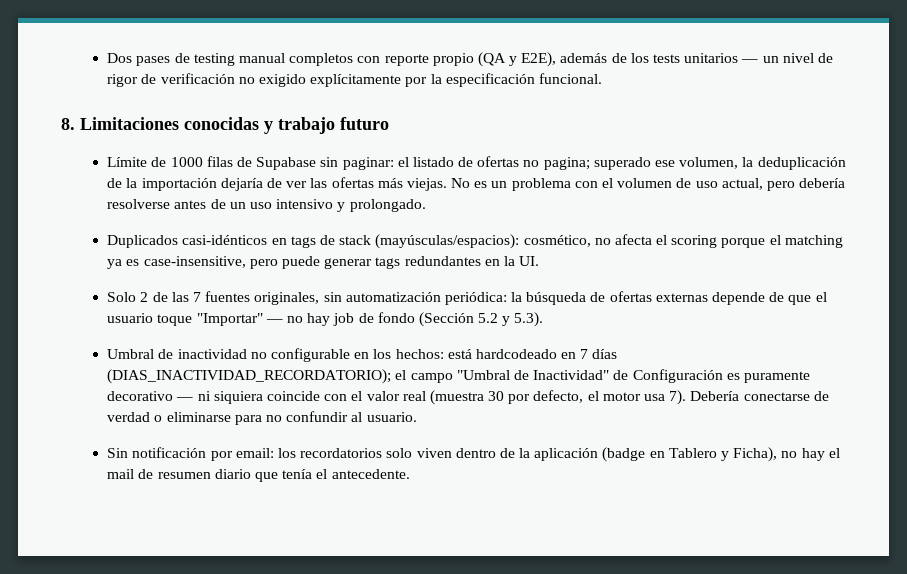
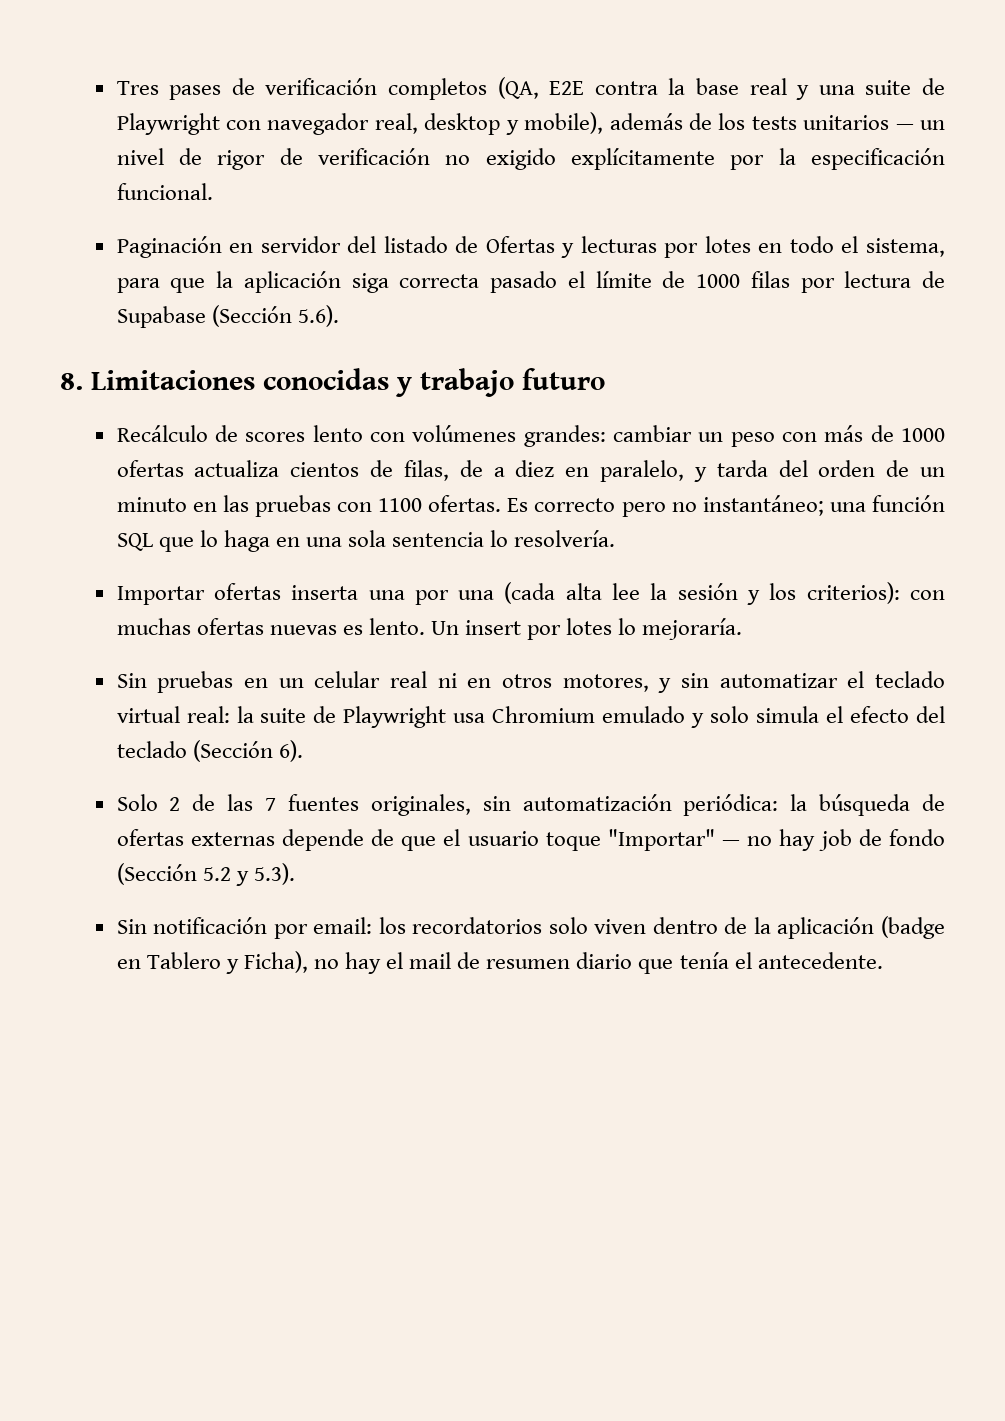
- Dos pases de testing manual completos con reporte propio (QA y E2E), además de los tests unitarios — un nivel de rigor de verificación no exigido explícitamente por la especificación funcional.
+ Tres pases de verificación completos (QA, E2E contra la base real y una suite de Playwright con navegador real, desktop y mobile), además de los tests unitarios — un nivel de rigor de verificación no exigido explícitamente por la especificación funcional.
+ Paginación en servidor del listado de Ofertas y lecturas por lotes en todo el sistema, para que la aplicación siga correcta pasado el límite de 1000 filas por lectura de Supabase (Sección 5.6).
- Límite de 1000 filas de Supabase sin paginar: el listado de ofertas no pagina; superado ese volumen, la deduplicación de la importación dejaría de ver las ofertas más viejas. No es un problema con el volumen de uso actual, pero debería resolverse antes de un uso intensivo y prolongado.
- Duplicados casi-idénticos en tags de stack (mayúsculas/espacios): cosmético, no afecta el scoring porque el matching ya es case-insensitive, pero puede generar tags redundantes en la UI.
+ Recálculo de scores lento con volúmenes grandes: cambiar un peso con más de 1000 ofertas actualiza cientos de filas, de a diez en paralelo, y tarda del orden de un minuto en las pruebas con 1100 ofertas. Es correcto pero no instantáneo; una función SQL que lo haga en una sola sentencia lo resolvería.
+ Importar ofertas inserta una por una (cada alta lee la sesión y los criterios): con muchas ofertas nuevas es lento. Un insert por lotes lo mejoraría.
+ Sin pruebas en un celular real ni en otros motores, y sin automatizar el teclado virtual real: la suite de Playwright usa Chromium emulado y solo simula el efecto del teclado (Sección 6).
- Umbral de inactividad no configurable en los hechos: está hardcodeado en 7 días (DIAS_INACTIVIDAD_RECORDATORIO); el campo "Umbral de Inactividad" de Configuración es puramente decorativo — ni siquiera coincide con el valor real (muestra 30 por defecto, el motor usa 7). Debería conectarse de verdad o eliminarse para no confundir al usuario.

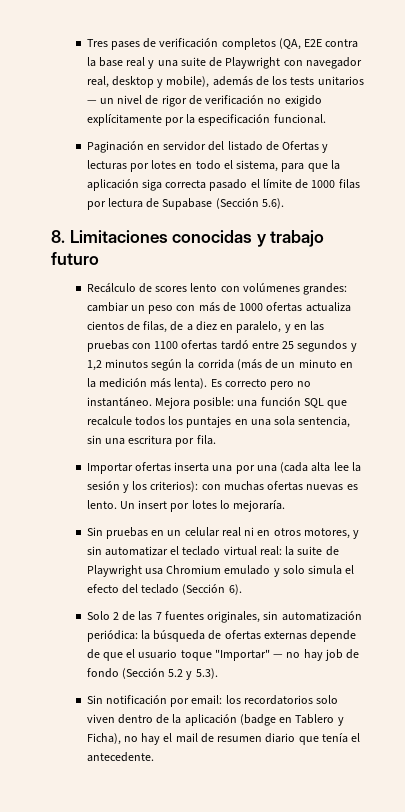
- Recálculo de scores lento con volúmenes grandes: cambiar un peso con más de 1000 ofertas actualiza cientos de filas, de a diez en paralelo, y tarda del orden de un minuto en las pruebas con 1100 ofertas.
+ Recálculo de scores lento con volúmenes grandes: cambiar un peso con más de 1000 ofertas actualiza cientos de filas, de a diez en paralelo, y en las pruebas con 1100 ofertas tardó entre 25 segundos y 1,2 minutos según la corrida (más de un minuto en la medición más lenta).
- Es correcto pero no instantáneo; una función SQL que lo haga en una sola sentencia lo resolvería.
+ Es correcto pero no instantáneo. Mejora posible: una función SQL que recalcule todos los puntajes en una sola sentencia, sin una escritura por fila.

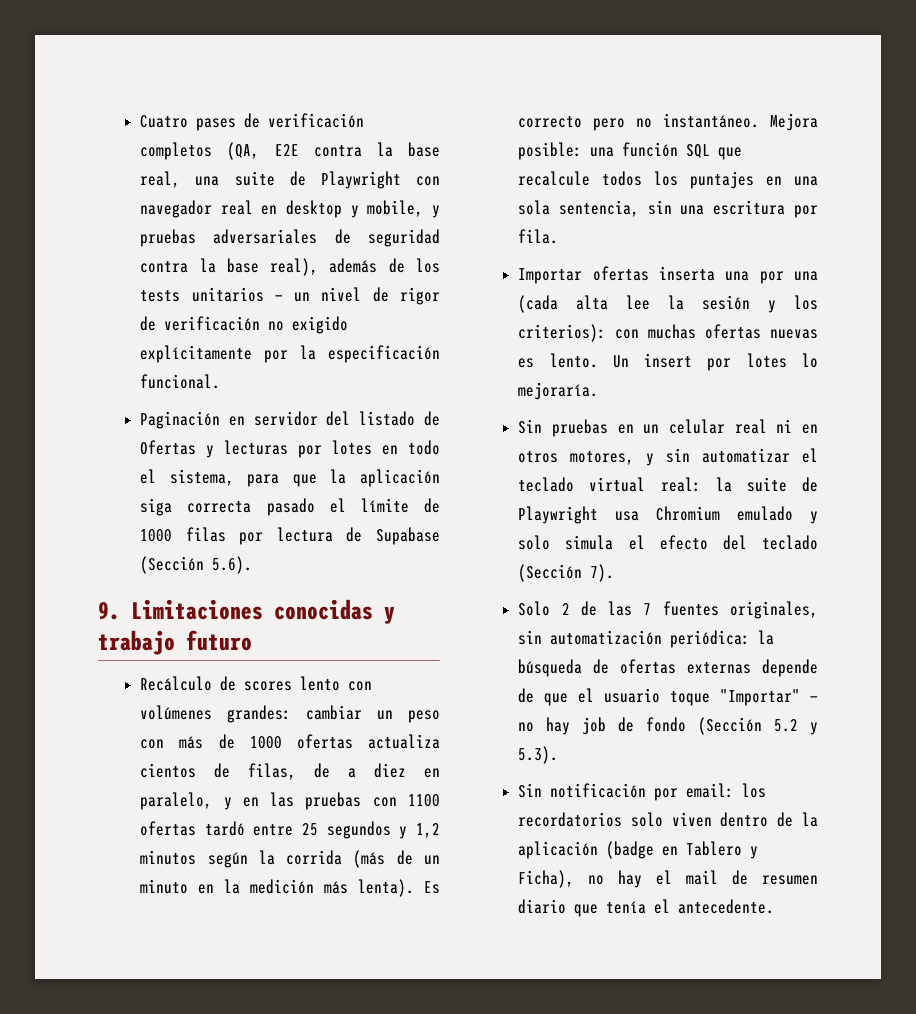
- Tres pases de verificación completos (QA, E2E contra la base real y una suite de Playwright con navegador real, desktop y mobile), además de los tests unitarios — un nivel de rigor de verificación no exigido explícitamente por la especificación funcional.
+ Cuatro pases de verificación completos (QA, E2E contra la base real, una suite de Playwright con navegador real en desktop y mobile, y pruebas adversariales de seguridad contra la base real), además de los tests unitarios — un nivel de rigor de verificación no exigido explícitamente por la especificación funcional.
- 8. Limitaciones conocidas y trabajo futuro
+ 9. Limitaciones conocidas y trabajo futuro
- Sin pruebas en un celular real ni en otros motores, y sin automatizar el teclado virtual real: la suite de Playwright usa Chromium emulado y solo simula el efecto del teclado (Sección 6).
+ Sin pruebas en un celular real ni en otros motores, y sin automatizar el teclado virtual real: la suite de Playwright usa Chromium emulado y solo simula el efecto del teclado (Sección 7).

